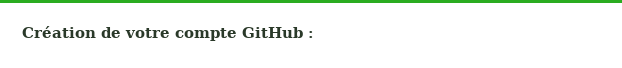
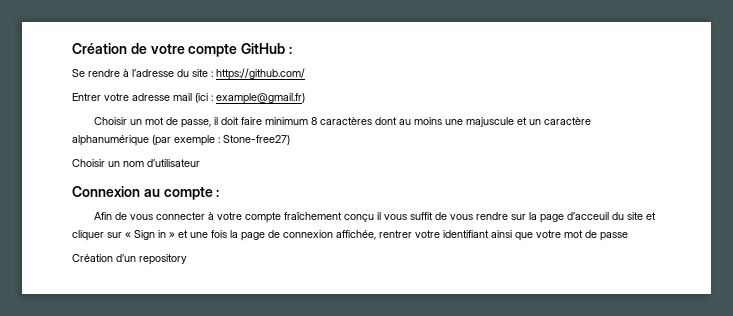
+ Se rendre à l’adresse du site : https://github.com/
+ Entrer votre adresse mail (ici : example@gmail.fr)
+ Choisir un mot de passe, il doit faire minimum 8 caractères dont au moins une majuscule et un caractère alphanumérique (par exemple : Stone-free27)
+ Choisir un nom d’utilisateur
+ Connexion au compte :
+ Afin de vous connecter à votre compte fraîchement conçu il vous suffit de vous rendre sur la page d’acceuil du site et cliquer sur « Sign in » et une fois la page de connexion affichée, rentrer votre identifiant ainsi que votre mot de passe
+ Création d’un repository

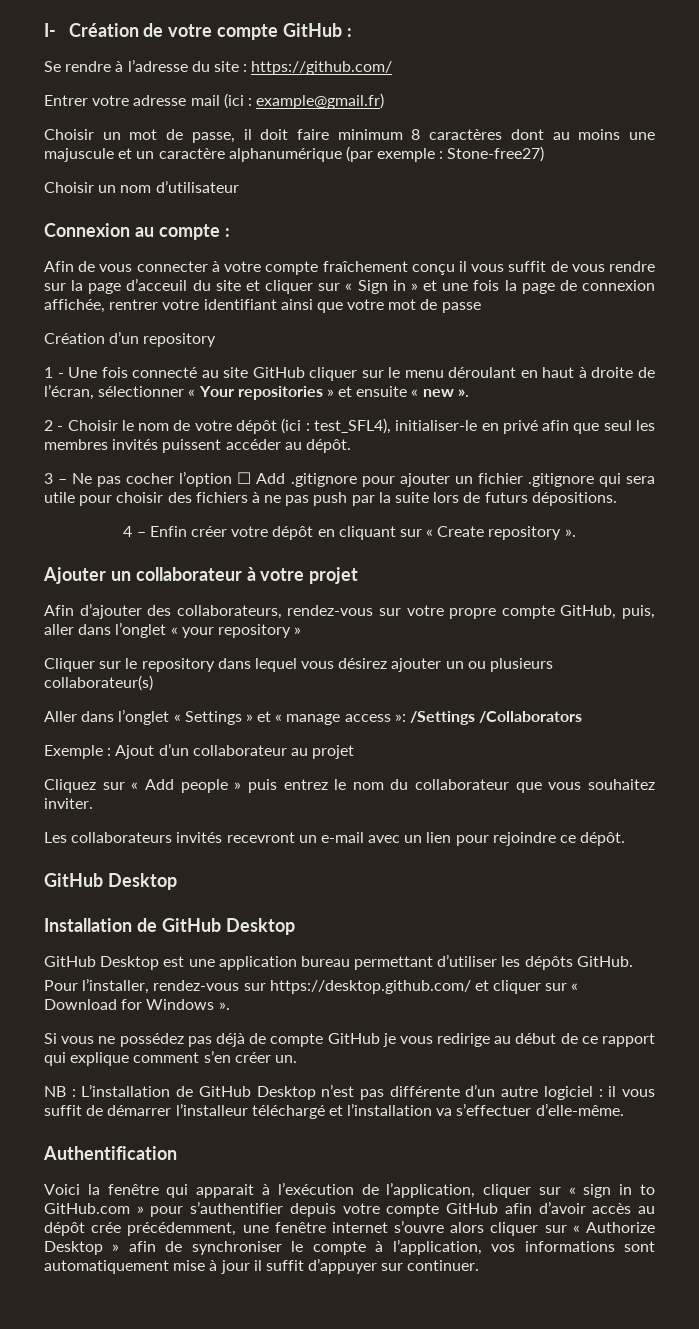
- Création de votre compte GitHub :
+ I- Création de votre compte GitHub :
+ 1 - Une fois connecté au site GitHub cliquer sur le menu déroulant en haut à droite de l’écran, sélectionner « Your repositories » et ensuite « new ».
+ 2 - Choisir le nom de votre dépôt (ici : test_SFL4), initialiser-le en privé afin que seul les membres invités puissent accéder au dépôt.
+ 3 – Ne pas cocher l’option ☐ Add .gitignore pour ajouter un fichier .gitignore qui sera utile pour choisir des fichiers à ne pas push par la suite lors de futurs dépositions.
+ 4 – Enfin créer votre dépôt en cliquant sur « Create repository ».
+ Ajouter un collaborateur à votre projet
+ Afin d’ajouter des collaborateurs, rendez-vous sur votre propre compte GitHub, puis, aller dans l’onglet « your repository »
+ Cliquer sur le repository dans lequel vous désirez ajouter un ou plusieurs collaborateur(s)
+ Aller dans l’onglet « Settings » et « manage access »: /Settings /Collaborators
+ Exemple : Ajout d’un collaborateur au projet
+ Cliquez sur « Add people » puis entrez le nom du collaborateur que vous souhaitez inviter.
+ Les collaborateurs invités recevront un e-mail avec un lien pour rejoindre ce dépôt.
+ GitHub Desktop
+ Installation de GitHub Desktop
+ GitHub Desktop est une application bureau permettant d’utiliser les dépôts GitHub.
+ Pour l’installer, rendez-vous sur https://desktop.github.com/ et cliquer sur « Download for Windows ».
+ Si vous ne possédez pas déjà de compte GitHub je vous redirige au début de ce rapport qui explique comment s’en créer un.
+ NB : L’installation de GitHub Desktop n’est pas différente d’un autre logiciel : il vous suffit de démarrer l’installeur téléchargé et l’installation va s’effectuer d’elle-même.
+ Authentification
+ Voici la fenêtre qui apparait à l’exécution de l’application, cliquer sur « sign in to GitHub.com » pour s’authentifier depuis votre compte GitHub afin d’avoir accès au dépôt crée précédemment, une fenêtre internet s’ouvre alors cliquer sur « Authorize Desktop » afin de synchroniser le compte à l’application, vos informations sont automatiquement mise à jour il suffit d’appuyer sur continuer.

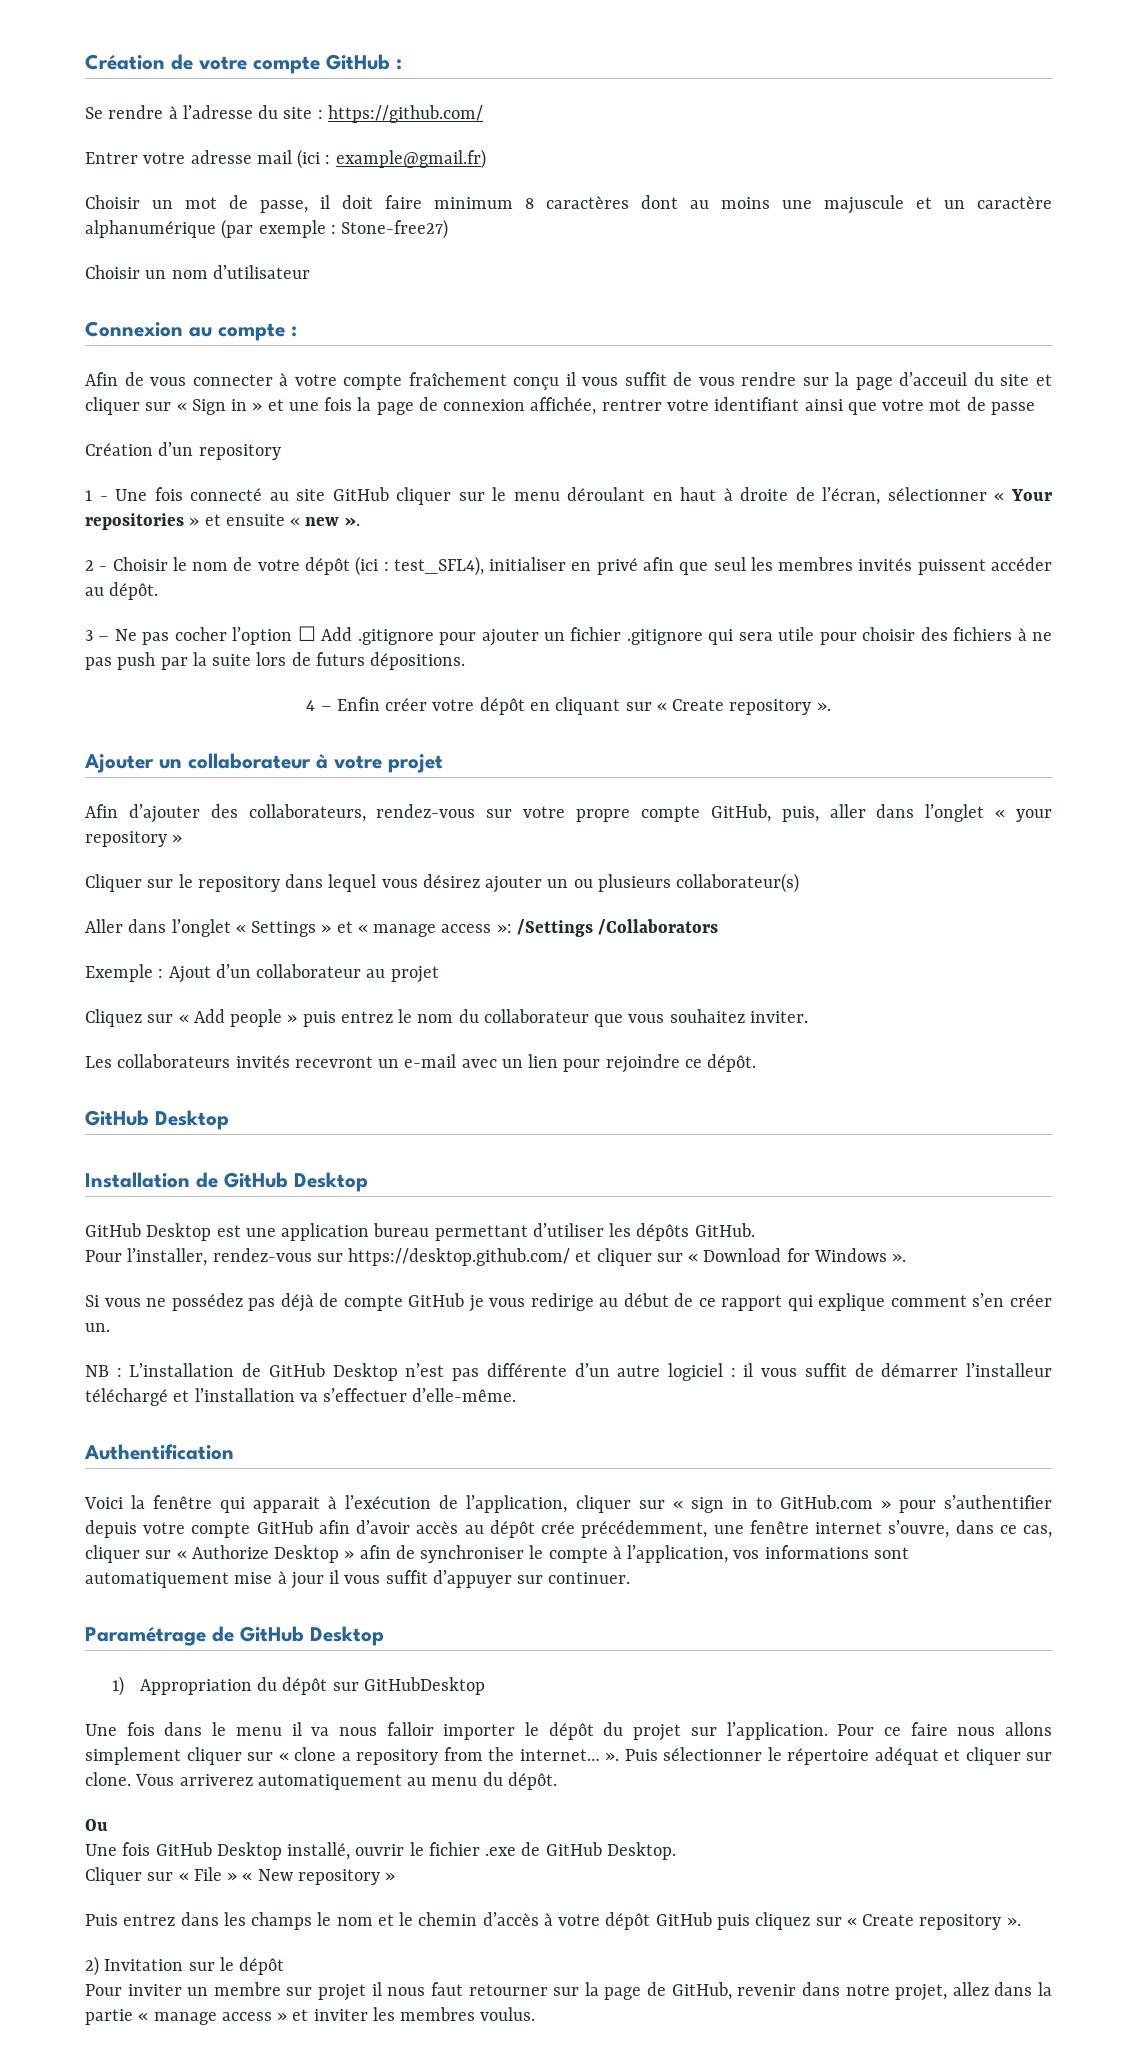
- I- Création de votre compte GitHub :
+ Création de votre compte GitHub :
- 2 - Choisir le nom de votre dépôt (ici : test_SFL4), initialiser-le en privé afin que seul les membres invités puissent accéder au dépôt.
+ 2 - Choisir le nom de votre dépôt (ici : test_SFL4), initialiser en privé afin que seul les membres invités puissent accéder au dépôt.
- Voici la fenêtre qui apparait à l’exécution de l’application, cliquer sur « sign in to GitHub.com » pour s’authentifier depuis votre compte GitHub afin d’avoir accès au dépôt crée précédemment, une fenêtre internet s’ouvre alors cliquer sur « Authorize Desktop » afin de synchroniser le compte à l’application, vos informations sont automatiquement mise à jour il suffit d’appuyer sur continuer.
+ Voici la fenêtre qui apparait à l’exécution de l’application, cliquer sur « sign in to GitHub.com » pour s’authentifier depuis votre compte GitHub afin d’avoir accès au dépôt crée précédemment, une fenêtre internet s’ouvre, dans ce cas, cliquer sur « Authorize Desktop » afin de synchroniser le compte à l’application, vos informations sont automatiquement mise à jour il vous suffit d’appuyer sur continuer.
+ Paramétrage de GitHub Desktop
+ 1) Appropriation du dépôt sur GitHubDesktop
+ Une fois dans le menu il va nous falloir importer le dépôt du projet sur l’application. Pour ce faire nous allons simplement cliquer sur « clone a repository from the internet… ». Puis sélectionner le répertoire adéquat et cliquer sur clone. Vous arriverez automatiquement au menu du dépôt.
+ Ou
+ Une fois GitHub Desktop installé, ouvrir le fichier .exe de GitHub Desktop.
+ Cliquer sur « File » « New repository »
+ Puis entrez dans les champs le nom et le chemin d’accès à votre dépôt GitHub puis cliquez sur « Create repository ».
+ 2) Invitation sur le dépôt
+ Pour inviter un membre sur projet il nous faut retourner sur la page de GitHub, revenir dans notre projet, allez dans la partie « manage access » et inviter les membres voulus.

